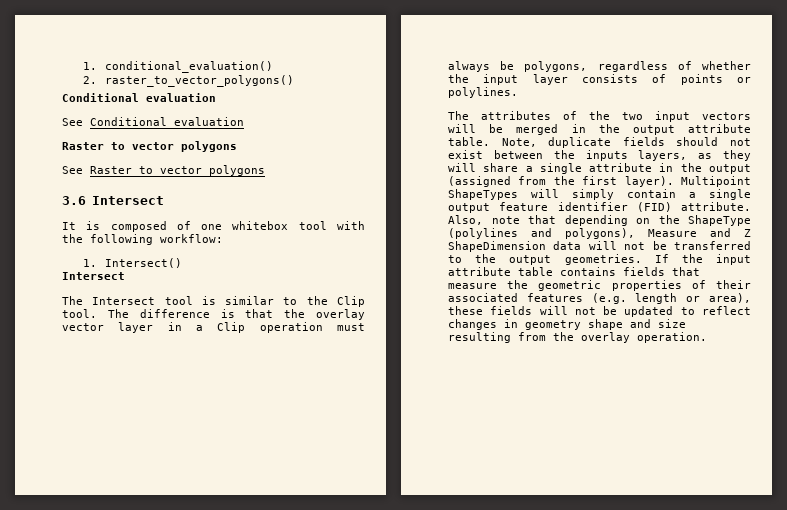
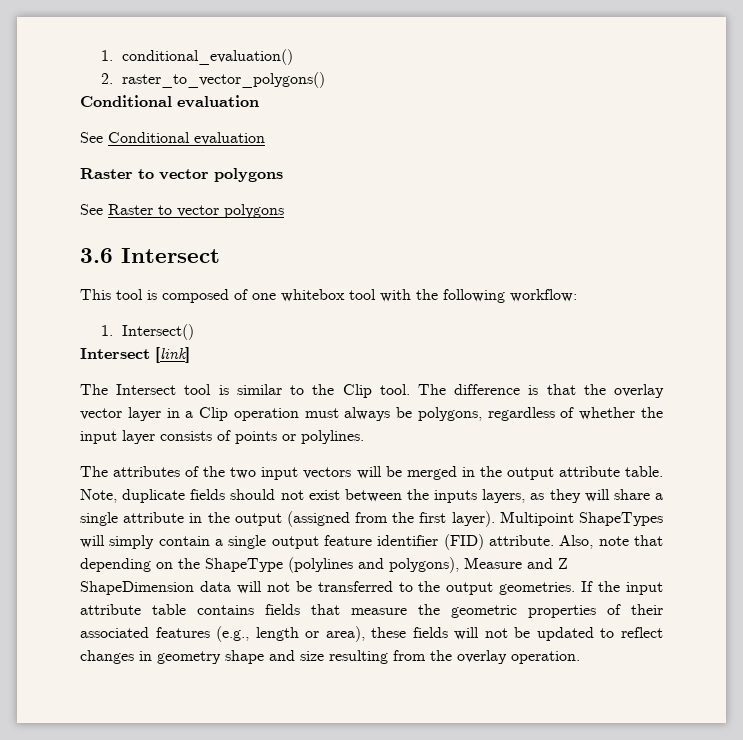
- It is composed of one whitebox tool with the following workflow:
+ This tool is composed of one whitebox tool with the following workflow:
  1. Intersect()
- Intersect
+ Intersect [link]
- If the input attribute table contains fields that measure the geometric properties of their associated features (e.g. length or area), these fields will not be updated to reflect changes in geometry shape and size resulting from the overlay operation.
+ If the input attribute table contains fields that measure the geometric properties of their associated features (e.g., length or area), these fields will not be updated to reflect changes in geometry shape and size resulting from the overlay operation.

